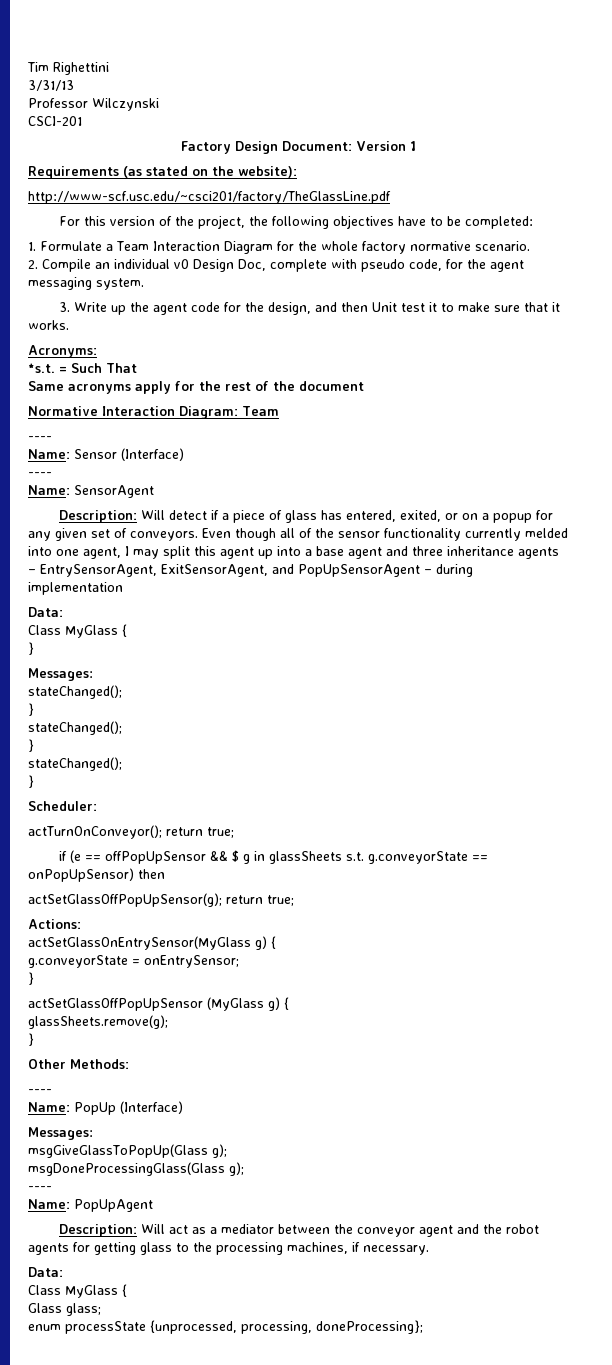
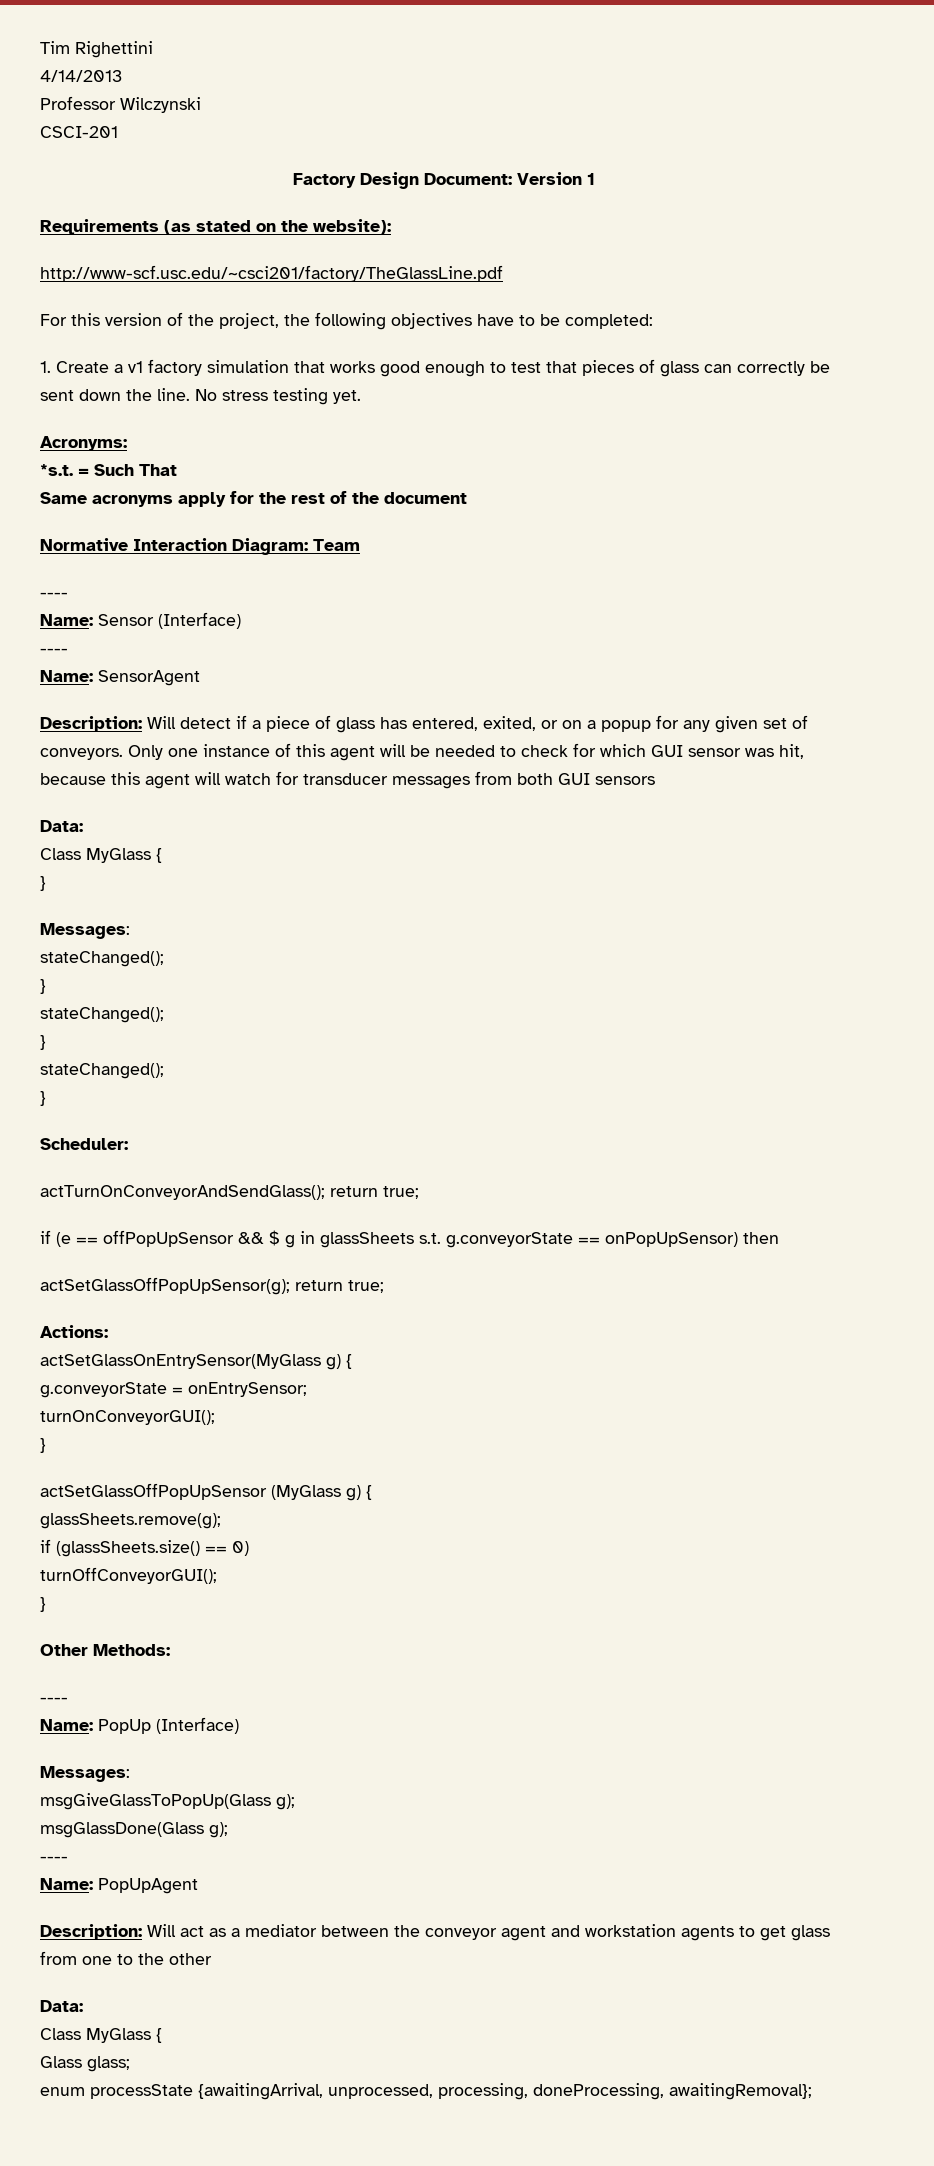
- 3/31/13
+ 4/14/2013
- 1. Formulate a Team Interaction Diagram for the whole factory normative scenario.
- 2. Compile an individual v0 Design Doc, complete with pseudo code, for the agent messaging system.
- 3. Write up the agent code for the design, and then Unit test it to make sure that it works.
+ 1. Create a v1 factory simulation that works good enough to test that pieces of glass can correctly be sent down the line. No stress testing yet.
- Even though all of the sensor functionality currently melded into one agent, I may split this agent up into a base agent and three inheritance agents – EntrySensorAgent, ExitSensorAgent, and PopUpSensorAgent – during implementation
+ Only one instance of this agent will be needed to check for which GUI sensor was hit, because this agent will watch for transducer messages from both GUI sensors
- actTurnOnConveyor(); return true;
+ actTurnOnConveyorAndSendGlass(); return true;
+ turnOnConveyorGUI();
+ if (glassSheets.size() == 0)
+ turnOffConveyorGUI();
- msgDoneProcessingGlass(Glass g);
+ msgGlassDone(Glass g);
- Description: Will act as a mediator between the conveyor agent and the robot agents for getting glass to the processing machines, if necessary.
+ Description: Will act as a mediator between the conveyor agent and workstation agents to get glass from one to the other
- enum processState {unprocessed, processing, doneProcessing};
+ enum processState {awaitingArrival, unprocessed, processing, doneProcessing, awaitingRemoval};

